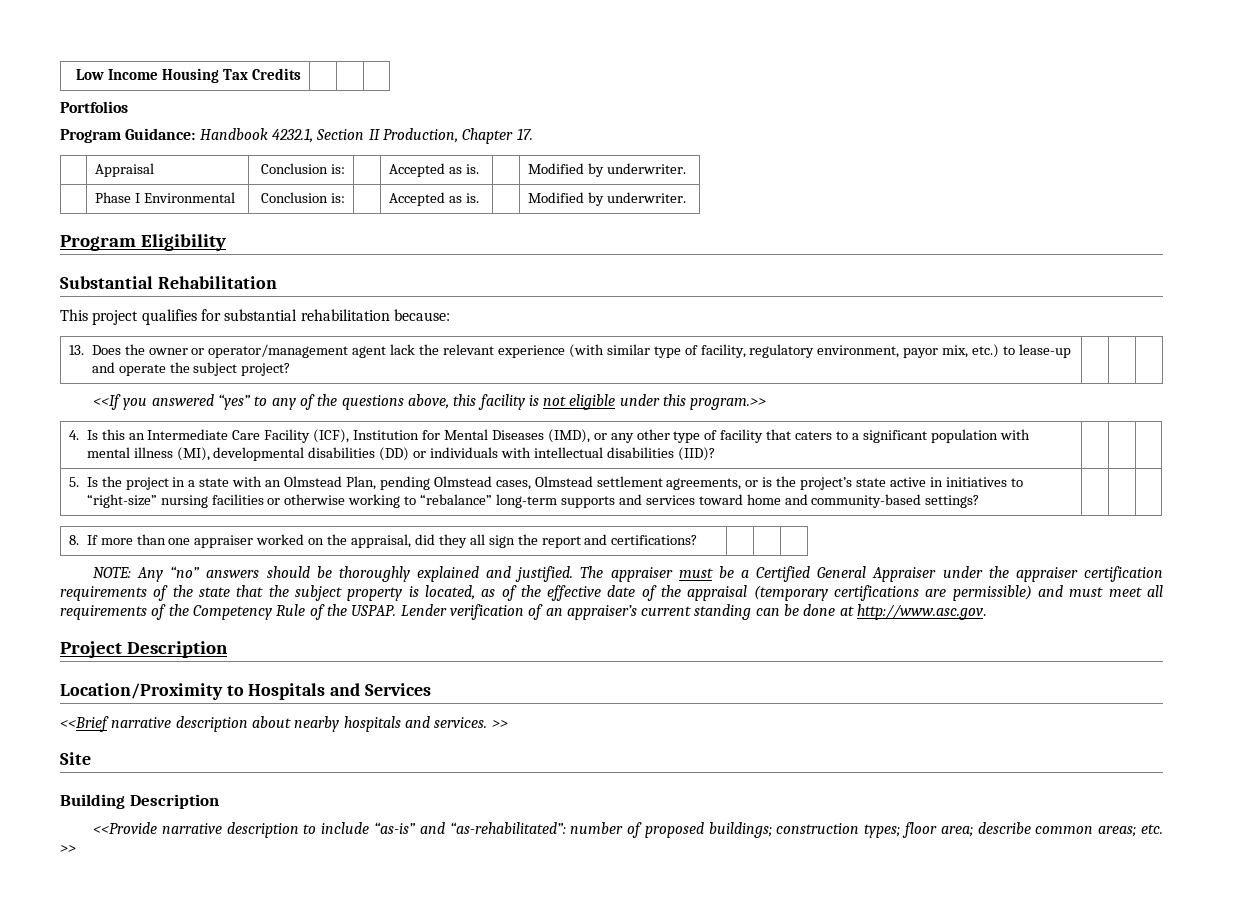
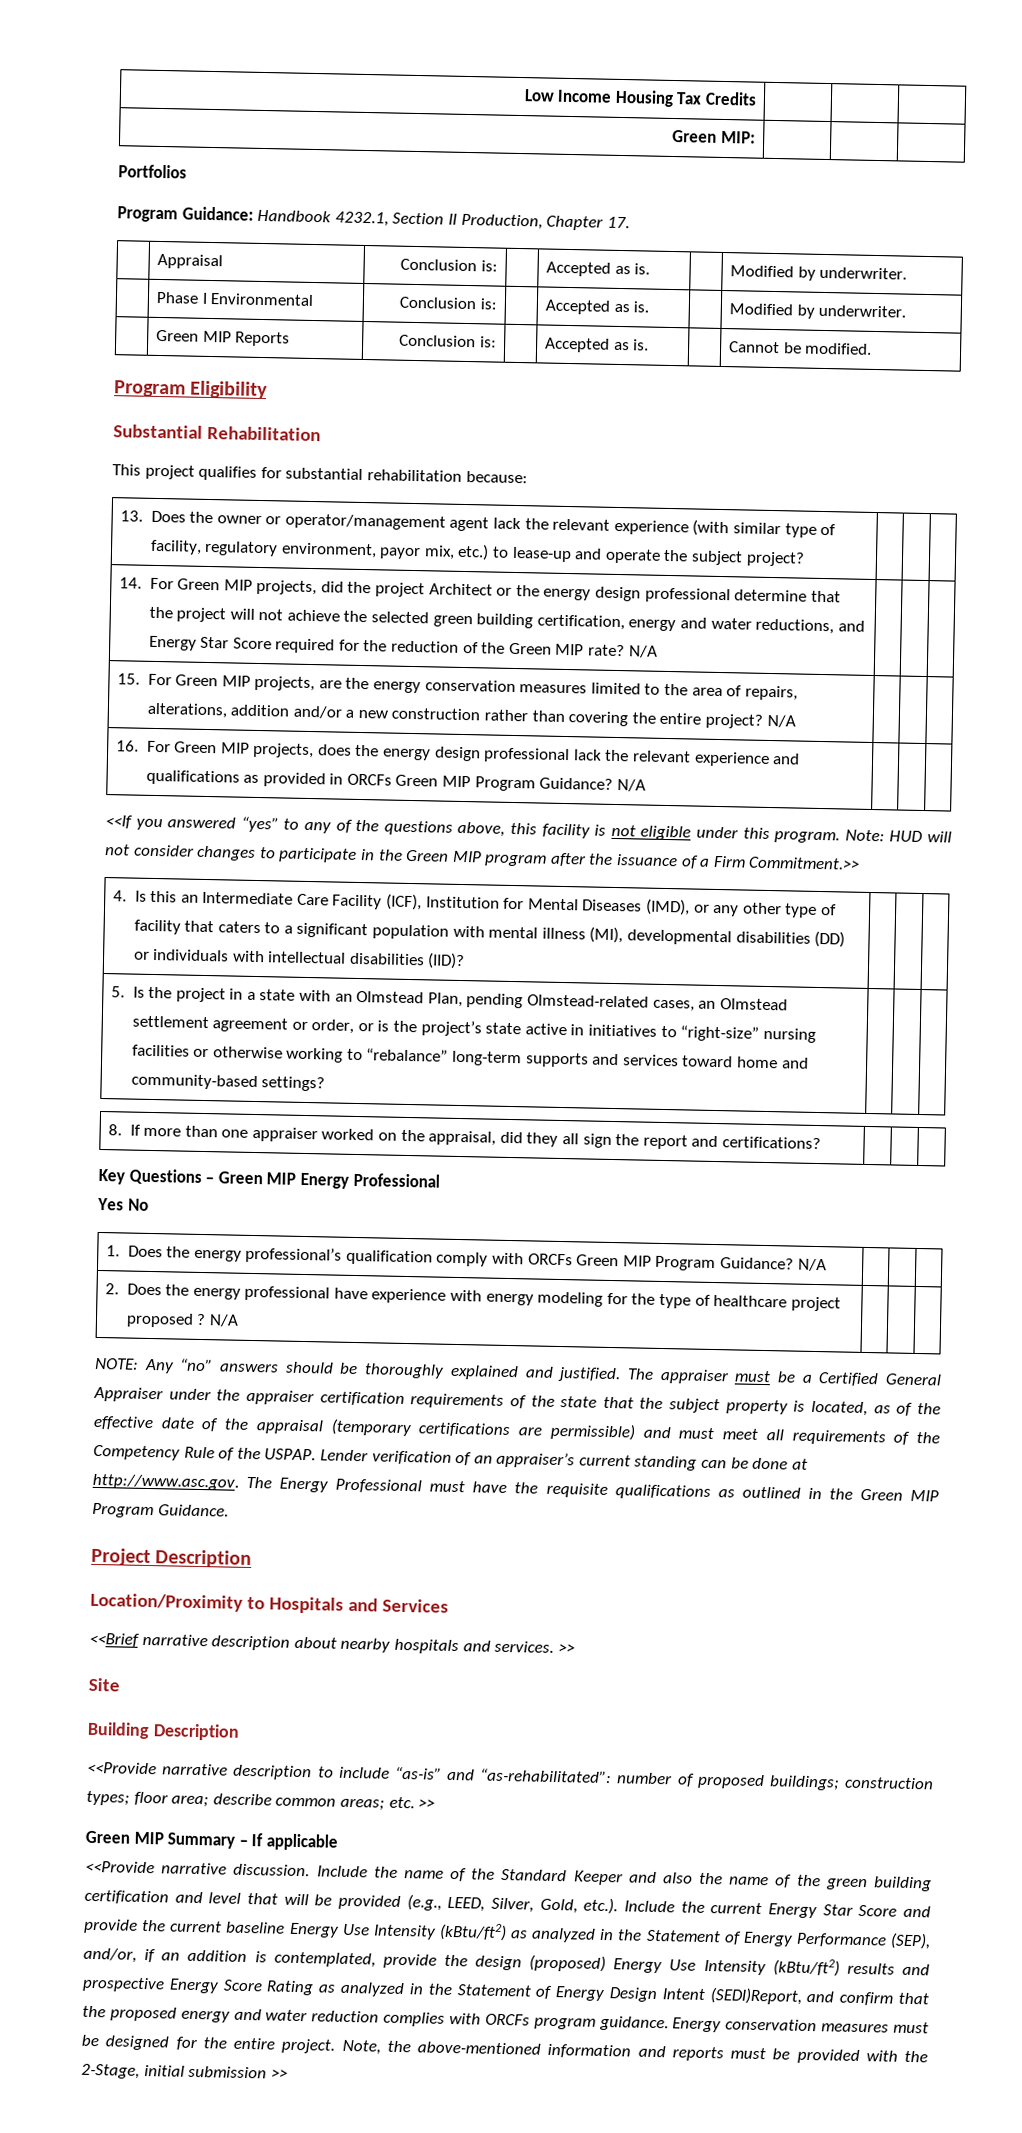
+ Green MIP: | | |
+ | Green MIP Reports | Conclusion is: | | Accepted as is. | | Cannot be modified.
+ 14. For Green MIP projects, did the project Architect or the energy design professional determine that the project will not achieve the selected green building certification, energy and water reductions, and Energy Star Score required for the reduction of the Green MIP rate? N/A | | |
+ 15. For Green MIP projects, are the energy conservation measures limited to the area of repairs, alterations, addition and/or a new construction rather than covering the entire project? N/A | | |
+ 16. For Green MIP projects, does the energy design professional lack the relevant experience and qualifications as provided in ORCFs Green MIP Program Guidance? N/A | | |
- <<If you answered “yes” to any of the questions above, this facility is not eligible under this program.>>
+ <<If you answered “yes” to any of the questions above, this facility is not eligible under this program. Note: HUD will not consider changes to participate in the Green MIP program after the issuance of a Firm Commitment.>>
- 5. Is the project in a state with an Olmstead Plan, pending Olmstead cases, Olmstead settlement agreements, or is the project’s state active in initiatives to “right-size” nursing facilities or otherwise working to “rebalance” long-term supports and services toward home and community-based settings?
+ 5. Is the project in a state with an Olmstead Plan, pending Olmstead-related cases, an Olmstead settlement agreement or order, or is the project’s state active in initiatives to “right-size” nursing facilities or otherwise working to “rebalance” long-term supports and services toward home and community-based settings?
+ Key Questions – Green MIP Energy Professional
+ Yes No
+ 1. Does the energy professional’s qualification comply with ORCFs Green MIP Program Guidance? N/A | | |
+ 2. Does the energy professional have experience with energy modeling for the type of healthcare project proposed ? N/A | | |
- Lender verification of an appraiser’s current standing can be done at http://www.asc.gov.
+ Lender verification of an appraiser’s current standing can be done at http://www.asc.gov. The Energy Professional must have the requisite qualifications as outlined in the Green MIP Program Guidance.
+ Green MIP Summary – If applicable
+ <<Provide narrative discussion. Include the name of the Standard Keeper and also the name of the green building certification and level that will be provided (e.g., LEED, Silver, Gold, etc.). Include the current Energy Star Score and provide the current baseline Energy Use Intensity (kBtu/ft2) as analyzed in the Statement of Energy Performance (SEP), and/or, if an addition is contemplated, provide the design (proposed) Energy Use Intensity (kBtu/ft2) results and prospective Energy Score Rating as analyzed in the Statement of Energy Design Intent (SEDI)Report, and confirm that the proposed energy and water reduction complies with ORCFs program guidance. Energy conservation measures must be designed for the entire project. Note, the above-mentioned information and reports must be provided with the 2-Stage, initial submission >>

